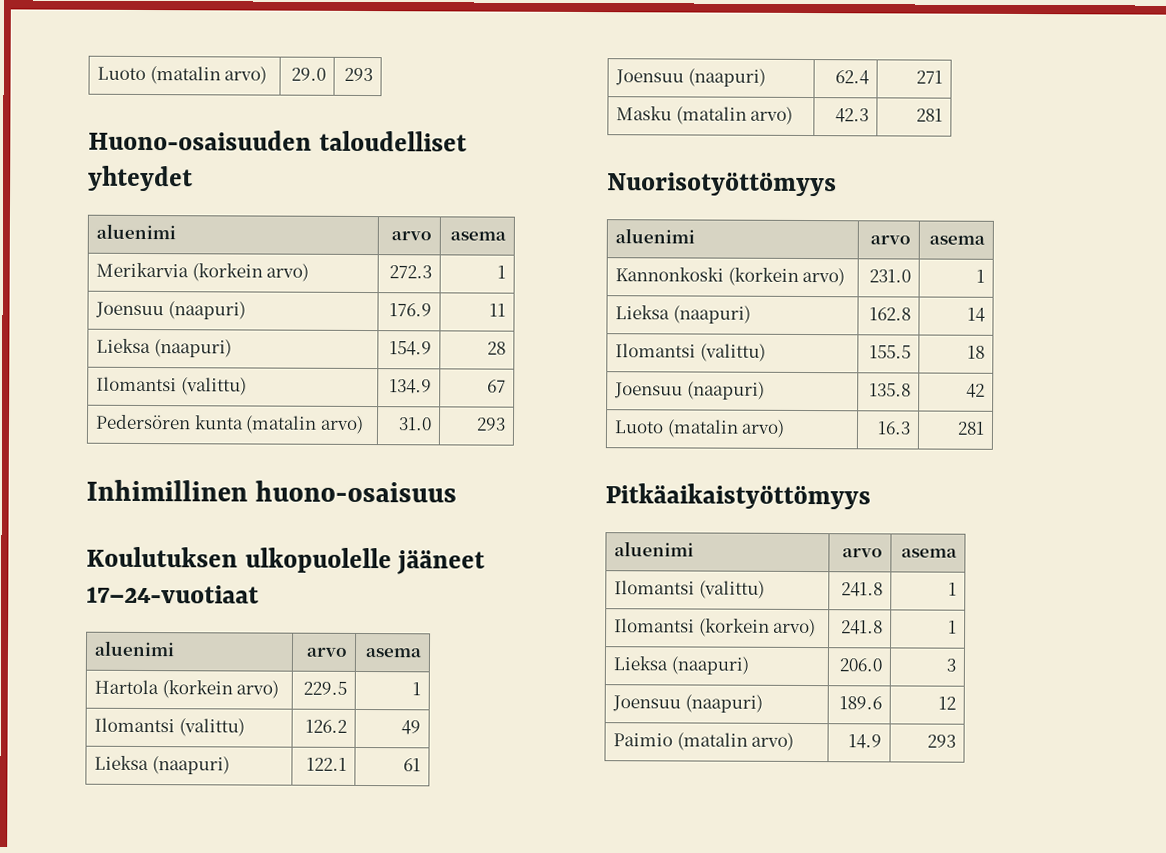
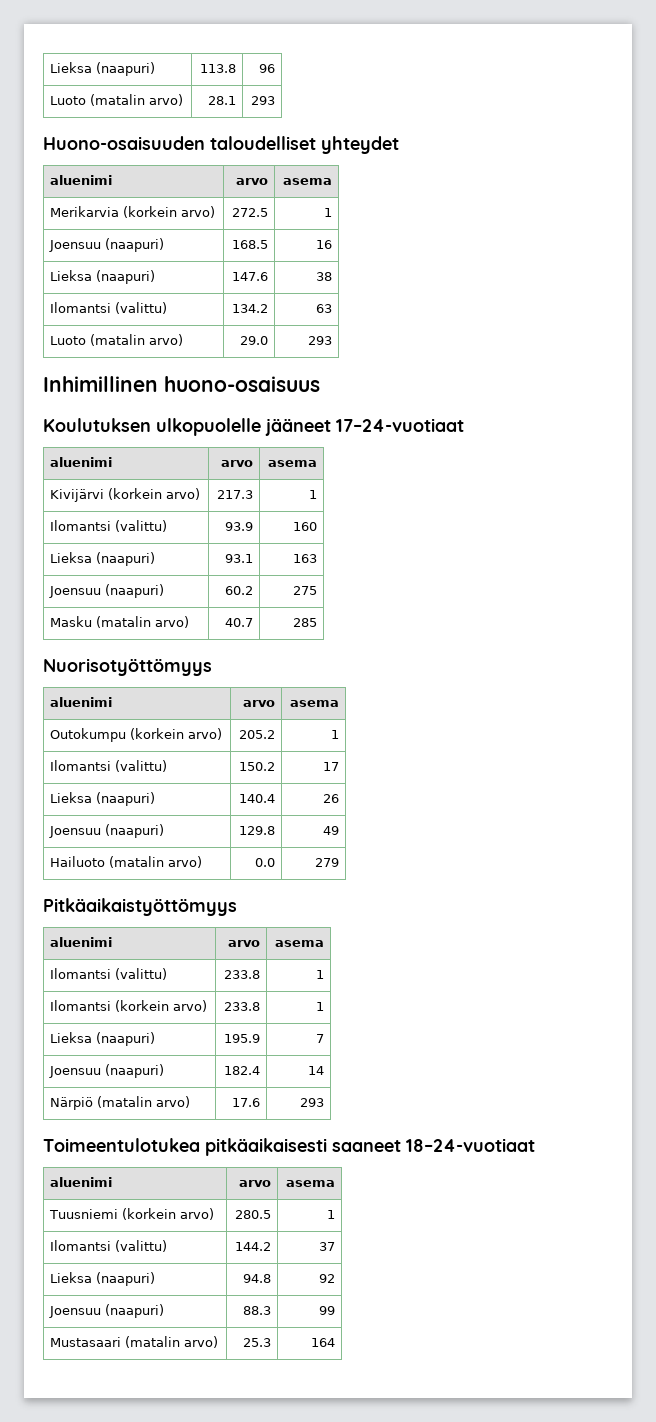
- Luoto (matalin arvo) | 29.0 | 293
+ Lieksa (naapuri) | 113.8 | 96
+ Luoto (matalin arvo) | 28.1 | 293
- Merikarvia (korkein arvo) | 272.3 | 1
+ Merikarvia (korkein arvo) | 272.5 | 1
- Joensuu (naapuri) | 176.9 | 11
- Lieksa (naapuri) | 154.9 | 28
- Ilomantsi (valittu) | 134.9 | 67
- Pedersören kunta (matalin arvo) | 31.0 | 293
+ Joensuu (naapuri) | 168.5 | 16
+ Lieksa (naapuri) | 147.6 | 38
+ Ilomantsi (valittu) | 134.2 | 63
+ Luoto (matalin arvo) | 29.0 | 293
- Hartola (korkein arvo) | 229.5 | 1
- Ilomantsi (valittu) | 126.2 | 49
- Lieksa (naapuri) | 122.1 | 61
- Joensuu (naapuri) | 62.4 | 271
+ Kivijärvi (korkein arvo) | 217.3 | 1
+ Ilomantsi (valittu) | 93.9 | 160
+ Lieksa (naapuri) | 93.1 | 163
+ Joensuu (naapuri) | 60.2 | 275
- Masku (matalin arvo) | 42.3 | 281
+ Masku (matalin arvo) | 40.7 | 285
- Kannonkoski (korkein arvo) | 231.0 | 1
- Lieksa (naapuri) | 162.8 | 14
- Ilomantsi (valittu) | 155.5 | 18
- Joensuu (naapuri) | 135.8 | 42
- Luoto (matalin arvo) | 16.3 | 281
+ Outokumpu (korkein arvo) | 205.2 | 1
+ Ilomantsi (valittu) | 150.2 | 17
+ Lieksa (naapuri) | 140.4 | 26
+ Joensuu (naapuri) | 129.8 | 49
+ Hailuoto (matalin arvo) | 0.0 | 279
- Ilomantsi (valittu) | 241.8 | 1
+ Ilomantsi (valittu) | 233.8 | 1
- Ilomantsi (korkein arvo) | 241.8 | 1
- Lieksa (naapuri) | 206.0 | 3
- Joensuu (naapuri) | 189.6 | 12
- Paimio (matalin arvo) | 14.9 | 293
+ Ilomantsi (korkein arvo) | 233.8 | 1
+ Lieksa (naapuri) | 195.9 | 7
+ Joensuu (naapuri) | 182.4 | 14
+ Närpiö (matalin arvo) | 17.6 | 293
+ Toimeentulotukea pitkäaikaisesti saaneet 18–24-vuotiaat
+ aluenimi | arvo | asema
+ Tuusniemi (korkein arvo) | 280.5 | 1
+ Ilomantsi (valittu) | 144.2 | 37
+ Lieksa (naapuri) | 94.8 | 92
+ Joensuu (naapuri) | 88.3 | 99
+ Mustasaari (matalin arvo) | 25.3 | 164

